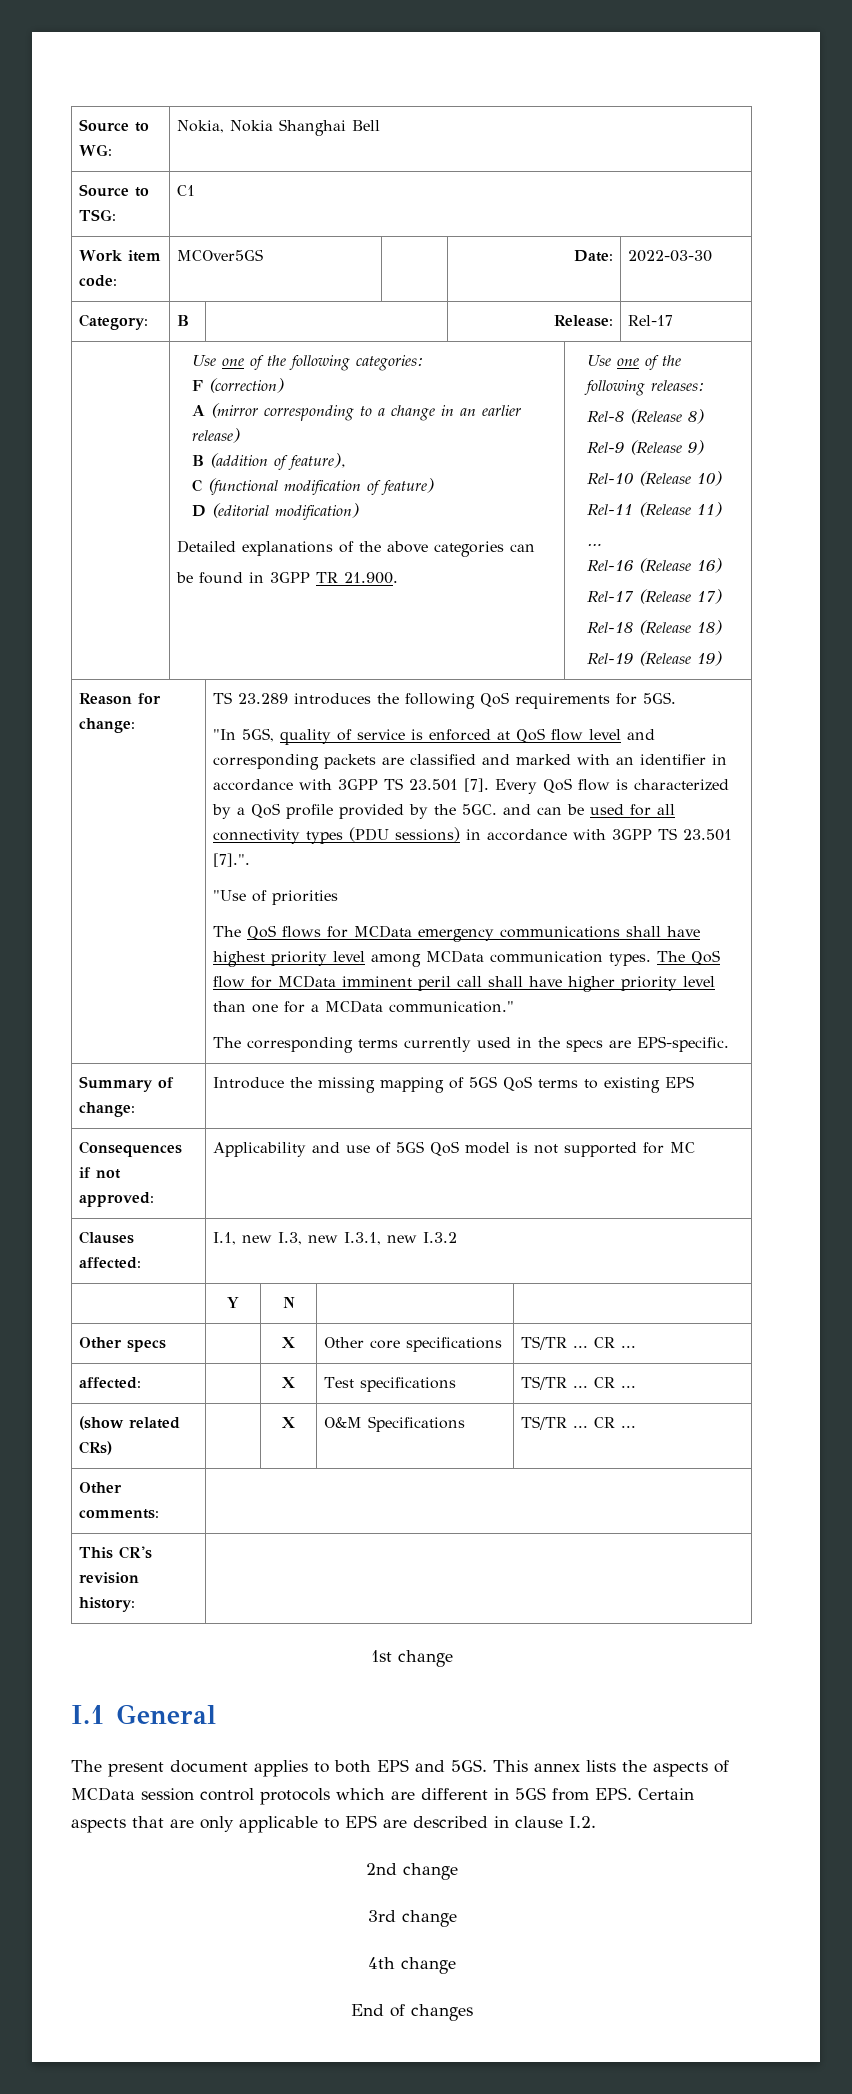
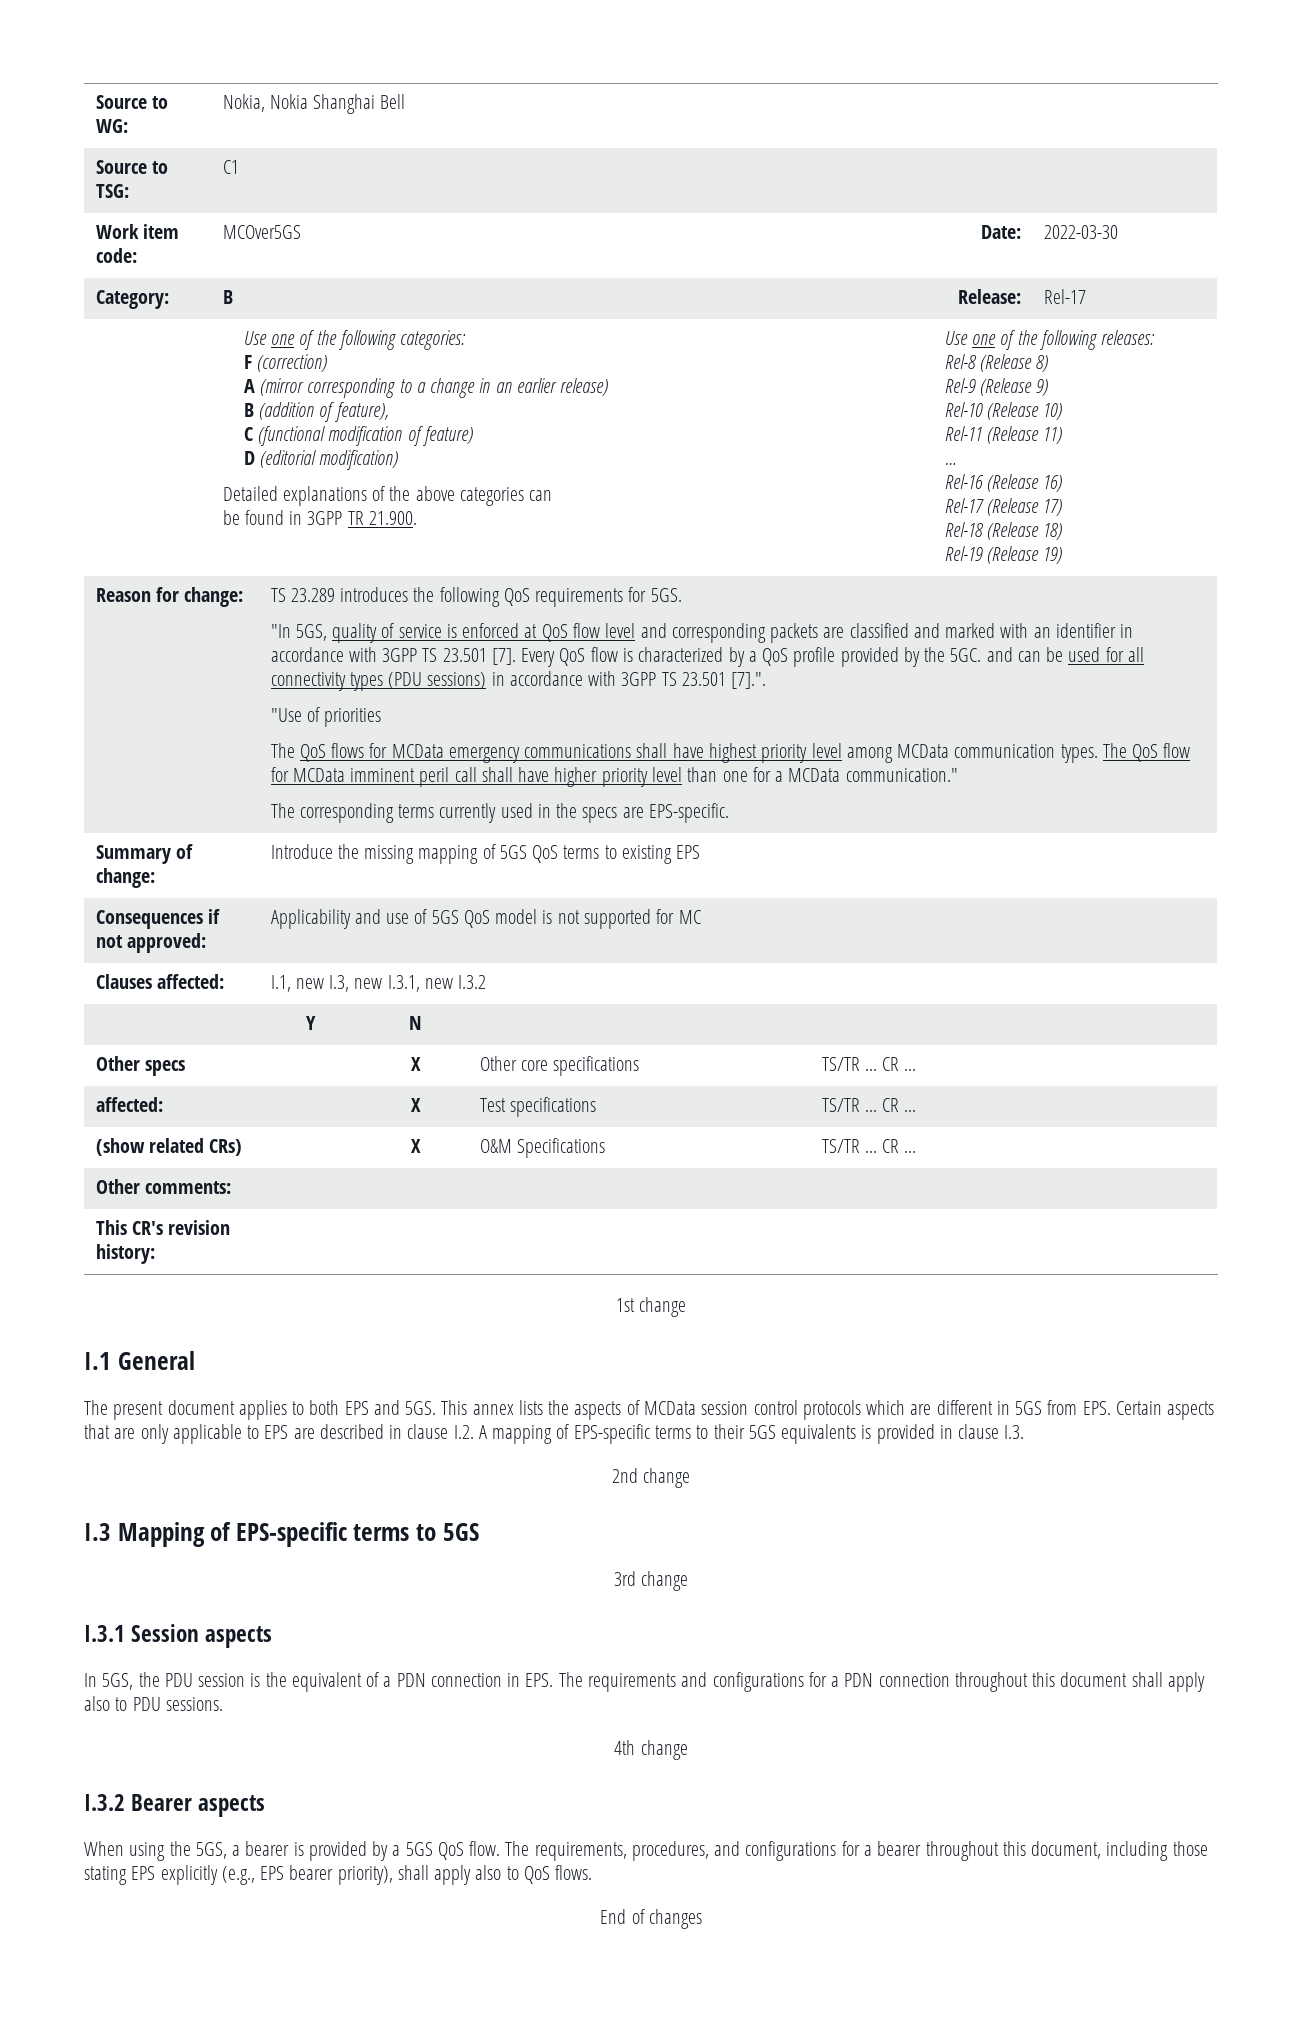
- This annex lists the aspects of MCData session control protocols which are different in 5GS from EPS. Certain aspects that are only applicable to EPS are described in clause I.2.
+ This annex lists the aspects of MCData session control protocols which are different in 5GS from EPS. Certain aspects that are only applicable to EPS are described in clause I.2. A mapping of EPS-specific terms to their 5GS equivalents is provided in clause I.3.
  2nd change
+ I.3 Mapping of EPS-specific terms to 5GS
  3rd change
+ I.3.1 Session aspects
+ In 5GS, the PDU session is the equivalent of a PDN connection in EPS. The requirements and configurations for a PDN connection throughout this document shall apply also to PDU sessions.
  4th change
+ I.3.2 Bearer aspects
+ When using the 5GS, a bearer is provided by a 5GS QoS flow. The requirements, procedures, and configurations for a bearer throughout this document, including those stating EPS explicitly (e.g., EPS bearer priority), shall apply also to QoS flows.

